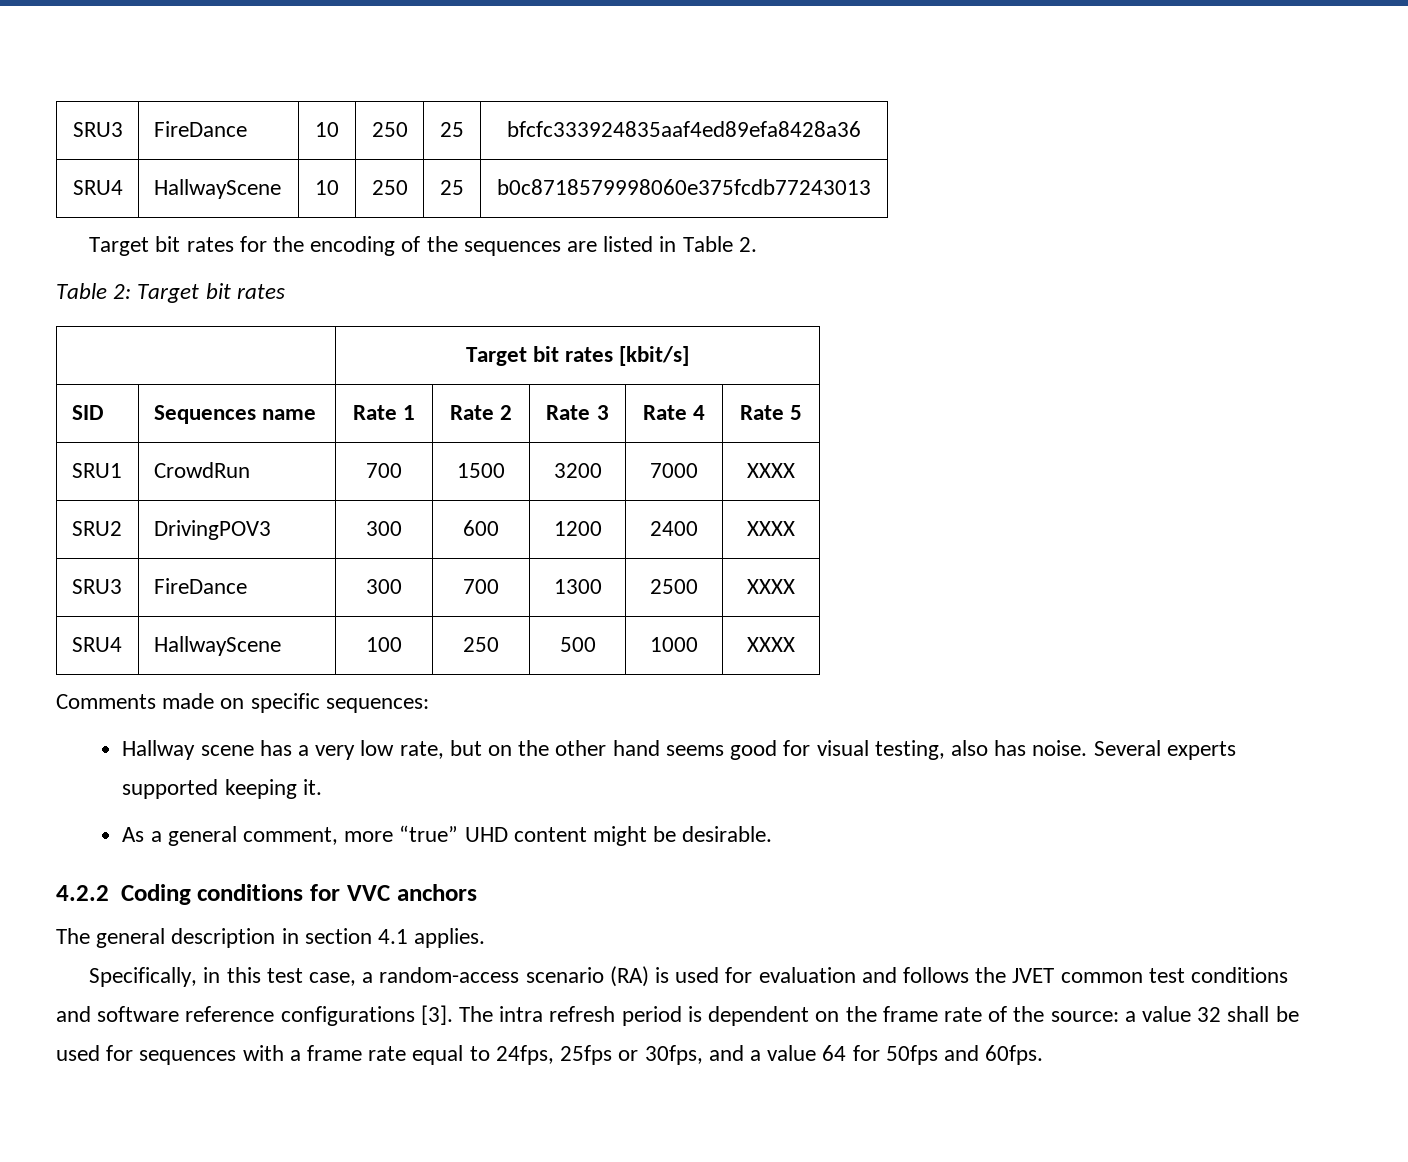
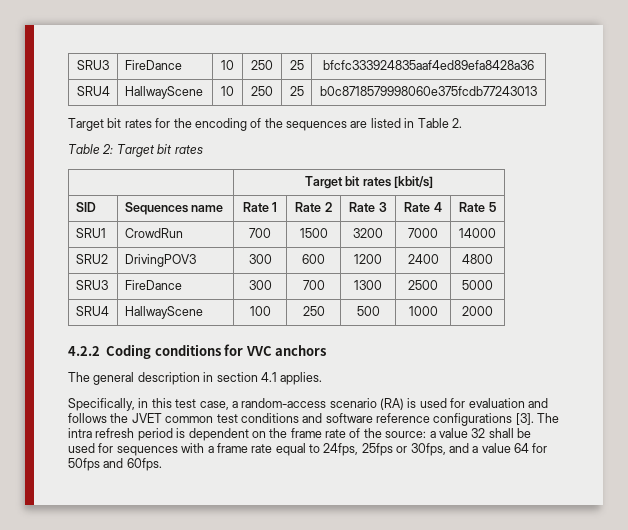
- SRU1 | CrowdRun | 700 | 1500 | 3200 | 7000 | XXXX
+ SRU1 | CrowdRun | 700 | 1500 | 3200 | 7000 | 14000
- SRU2 | DrivingPOV3 | 300 | 600 | 1200 | 2400 | XXXX
+ SRU2 | DrivingPOV3 | 300 | 600 | 1200 | 2400 | 4800
- SRU3 | FireDance | 300 | 700 | 1300 | 2500 | XXXX
+ SRU3 | FireDance | 300 | 700 | 1300 | 2500 | 5000
- SRU4 | HallwayScene | 100 | 250 | 500 | 1000 | XXXX
- Comments made on specific sequences:
- Hallway scene has a very low rate, but on the other hand seems good for visual testing, also has noise. Several experts supported keeping it.
- As a general comment, more “true” UHD content might be desirable.
+ SRU4 | HallwayScene | 100 | 250 | 500 | 1000 | 2000

